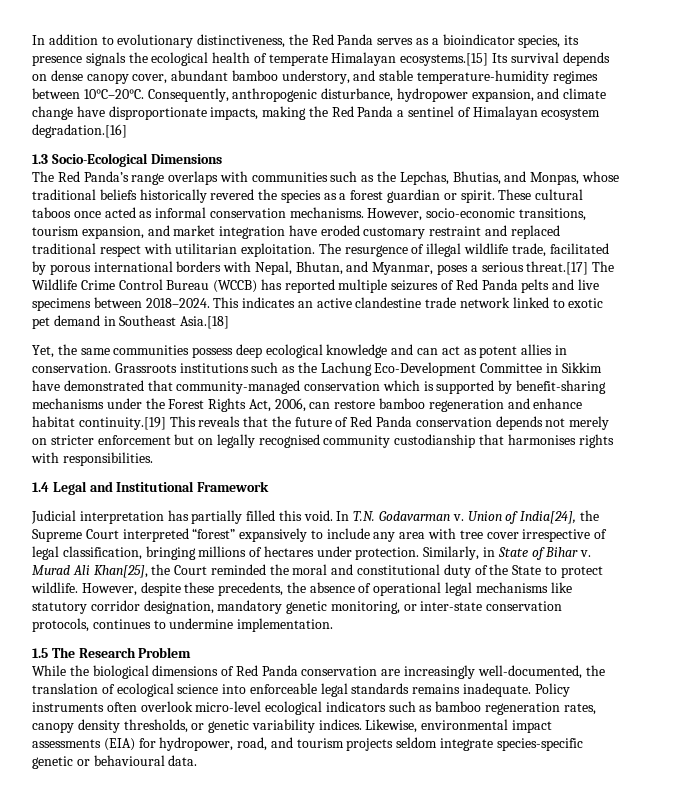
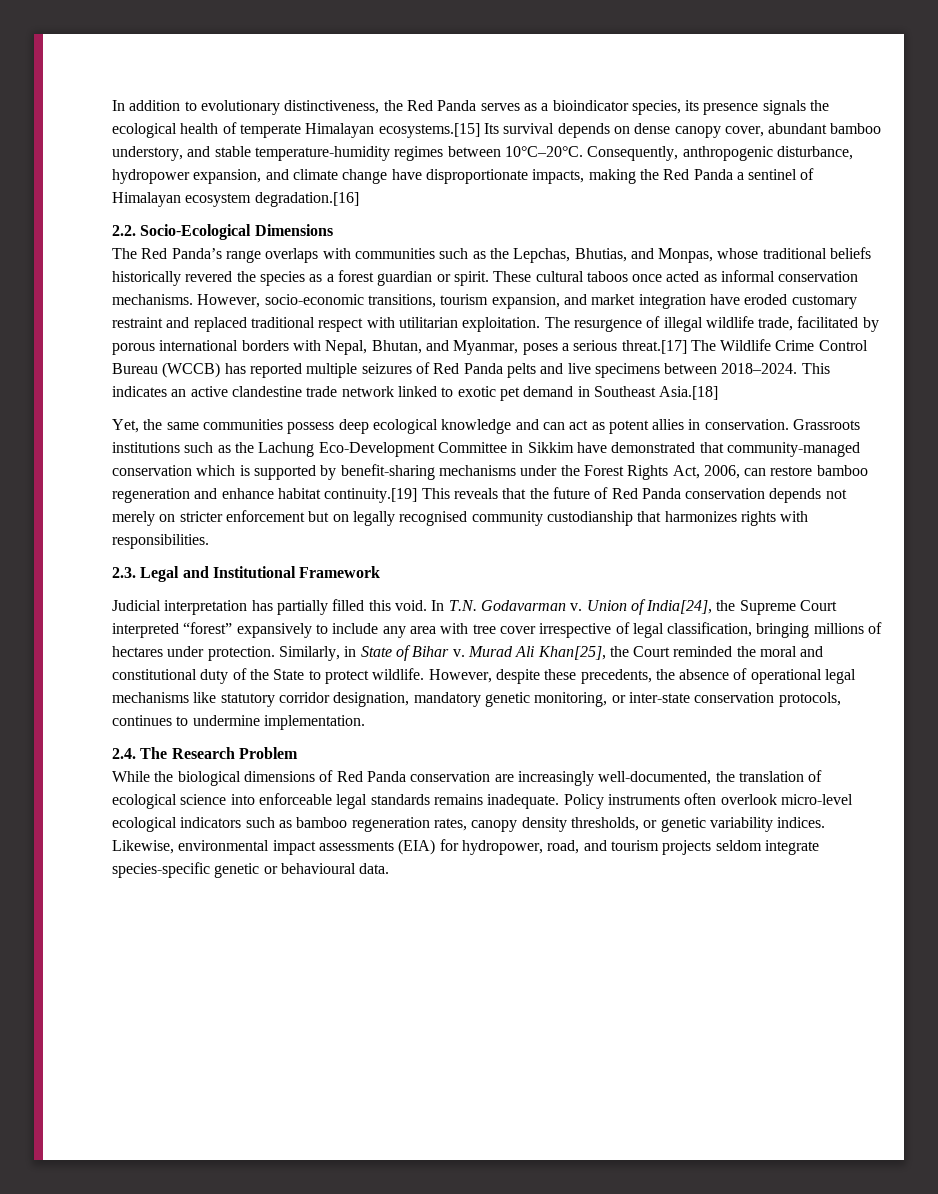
- 1.3 Socio-Ecological Dimensions
+ 2.2. Socio-Ecological Dimensions
- Grassroots institutions such as the Lachung Eco-Development Committee in Sikkim have demonstrated that community-managed conservation which is supported by benefit-sharing mechanisms under the Forest Rights Act, 2006, can restore bamboo regeneration and enhance habitat continuity.[19] This reveals that the future of Red Panda conservation depends not merely on stricter enforcement but on legally recognised community custodianship that harmonises rights with responsibilities.
+ Grassroots institutions such as the Lachung Eco-Development Committee in Sikkim have demonstrated that community-managed conservation which is supported by benefit-sharing mechanisms under the Forest Rights Act, 2006, can restore bamboo regeneration and enhance habitat continuity.[19] This reveals that the future of Red Panda conservation depends not merely on stricter enforcement but on legally recognised community custodianship that harmonizes rights with responsibilities.
- 1.4 Legal and Institutional Framework
+ 2.3. Legal and Institutional Framework
- 1.5 The Research Problem
+ 2.4. The Research Problem

